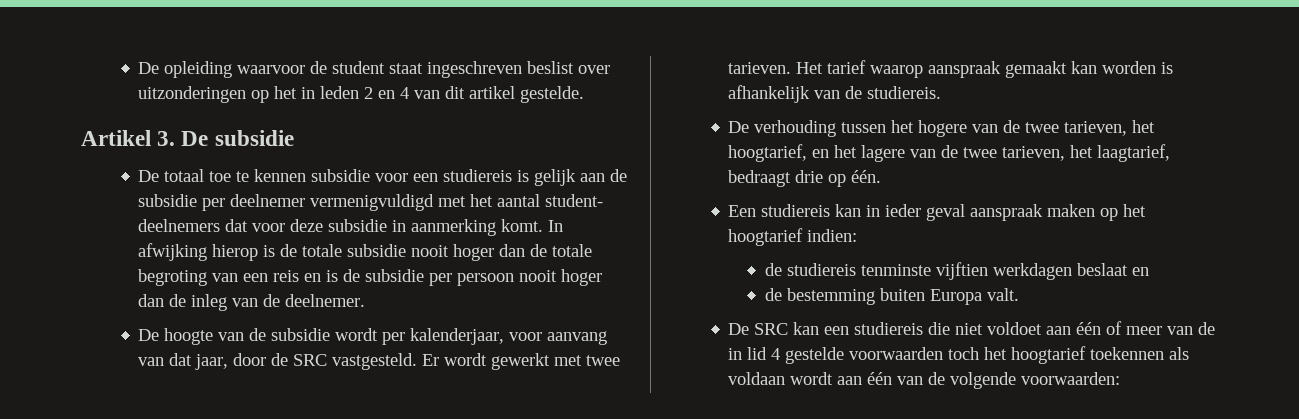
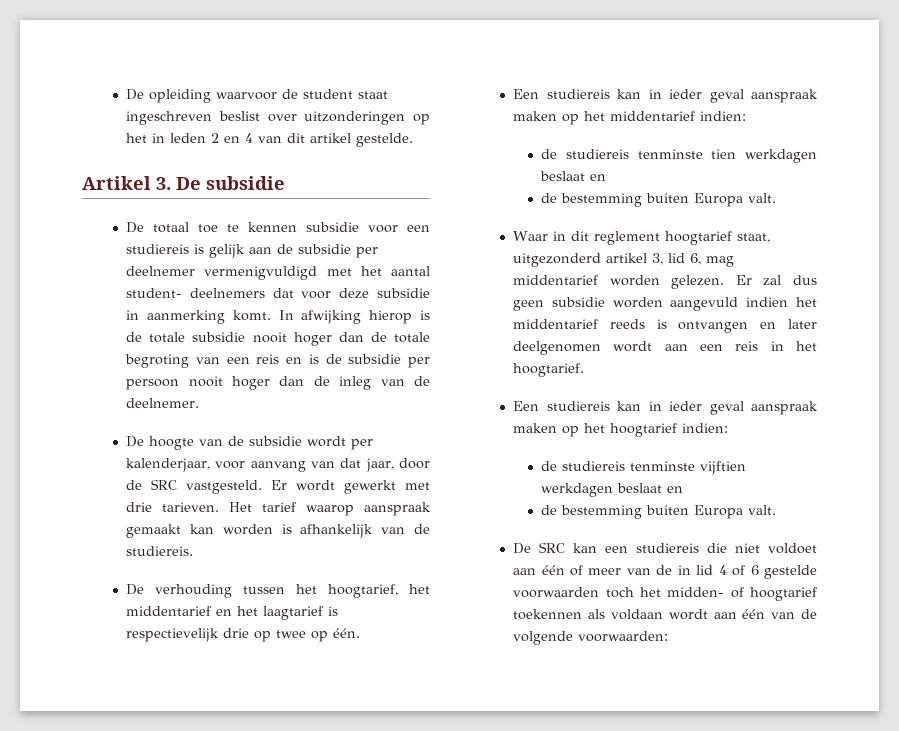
- Er wordt gewerkt met twee tarieven.
+ Er wordt gewerkt met drie tarieven.
- De verhouding tussen het hogere van de twee tarieven, het hoogtarief, en het lagere van de twee tarieven, het laagtarief, bedraagt drie op één.
+ De verhouding tussen het hoogtarief, het middentarief en het laagtarief is respectievelijk drie op twee op één.
+ Een studiereis kan in ieder geval aanspraak maken op het middentarief indien:
+ de studiereis tenminste tien werkdagen beslaat en
+ de bestemming buiten Europa valt.
+ Waar in dit reglement hoogtarief staat, uitgezonderd artikel 3, lid 6, mag middentarief worden gelezen. Er zal dus geen subsidie worden aangevuld indien het middentarief reeds is ontvangen en later deelgenomen wordt aan een reis in het hoogtarief.
- De SRC kan een studiereis die niet voldoet aan één of meer van de in lid 4 gestelde voorwaarden toch het hoogtarief toekennen als voldaan wordt aan één van de volgende voorwaarden:
+ De SRC kan een studiereis die niet voldoet aan één of meer van de in lid 4 of 6 gestelde voorwaarden toch het midden- of hoogtarief toekennen als voldaan wordt aan één van de volgende voorwaarden:

